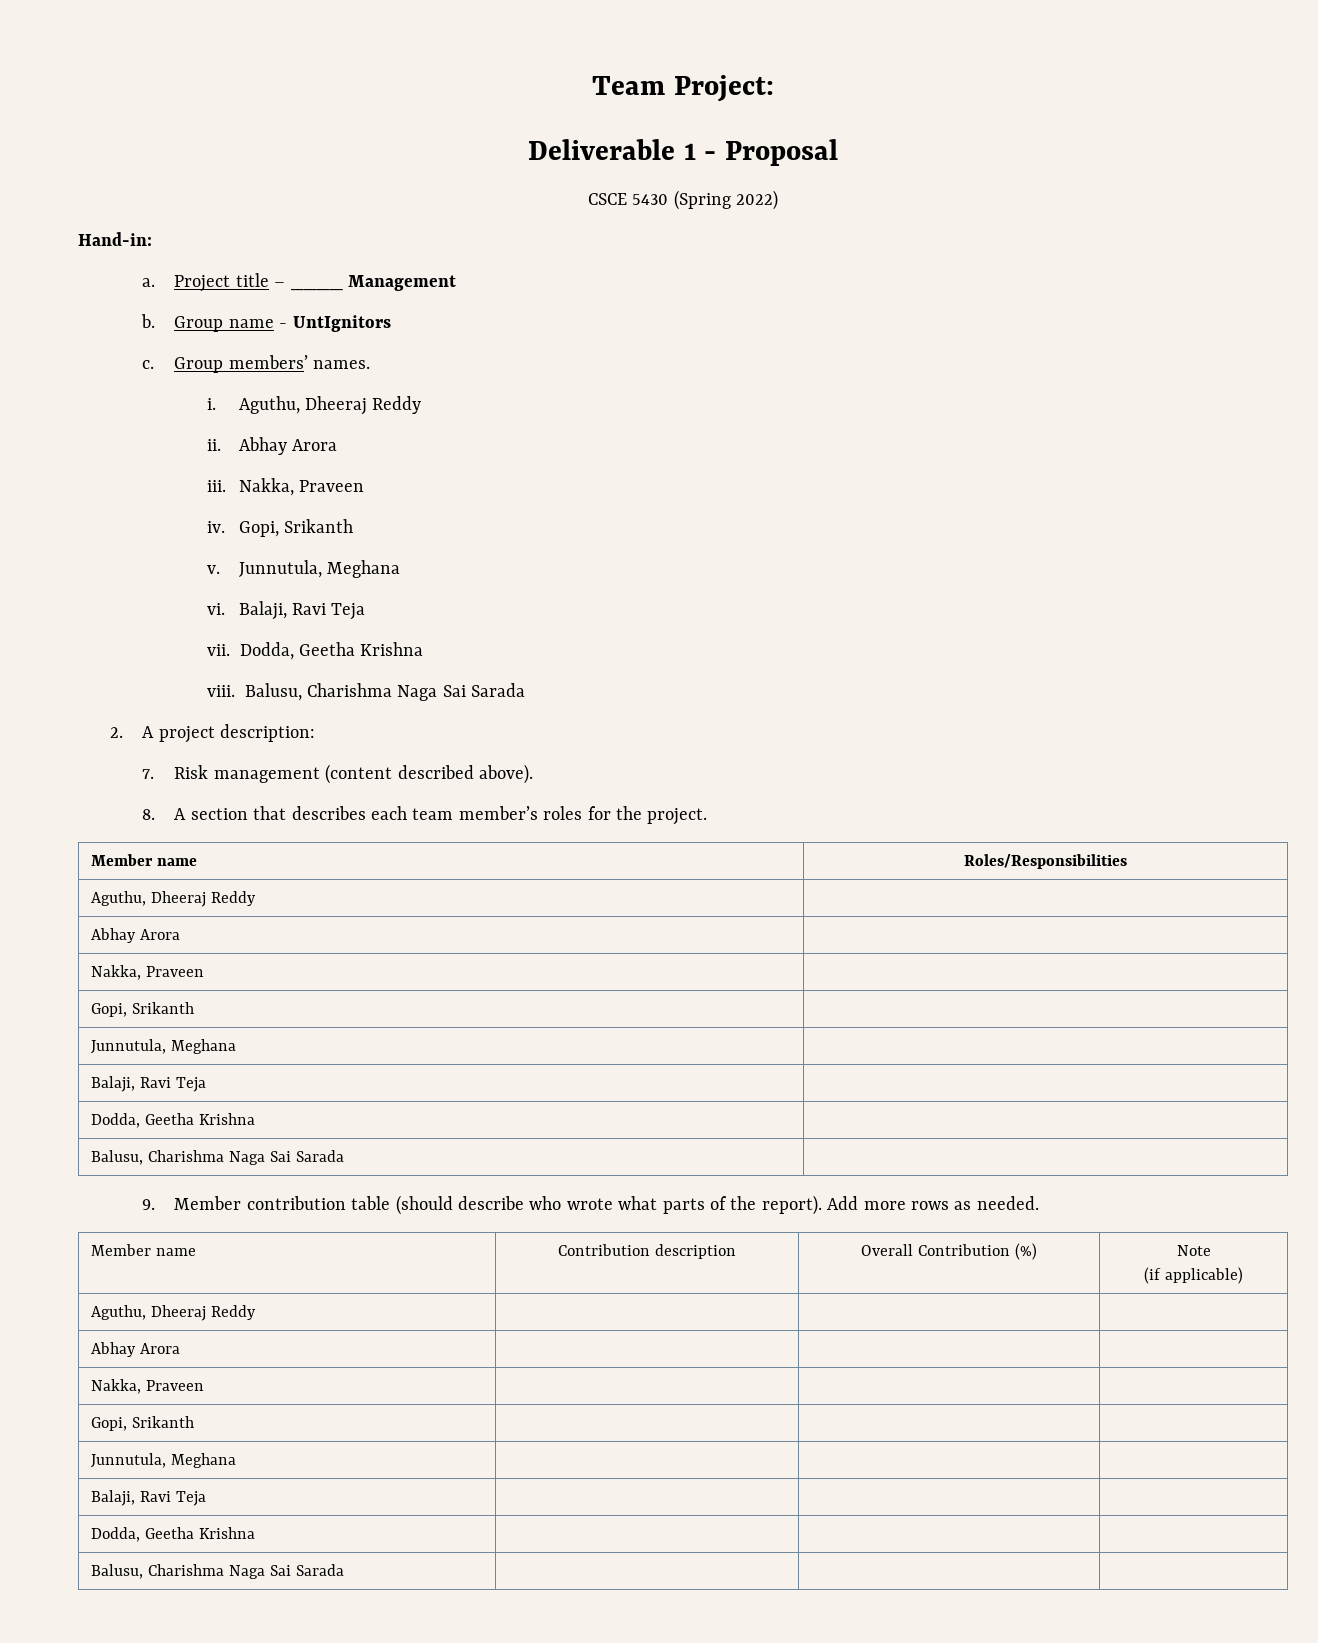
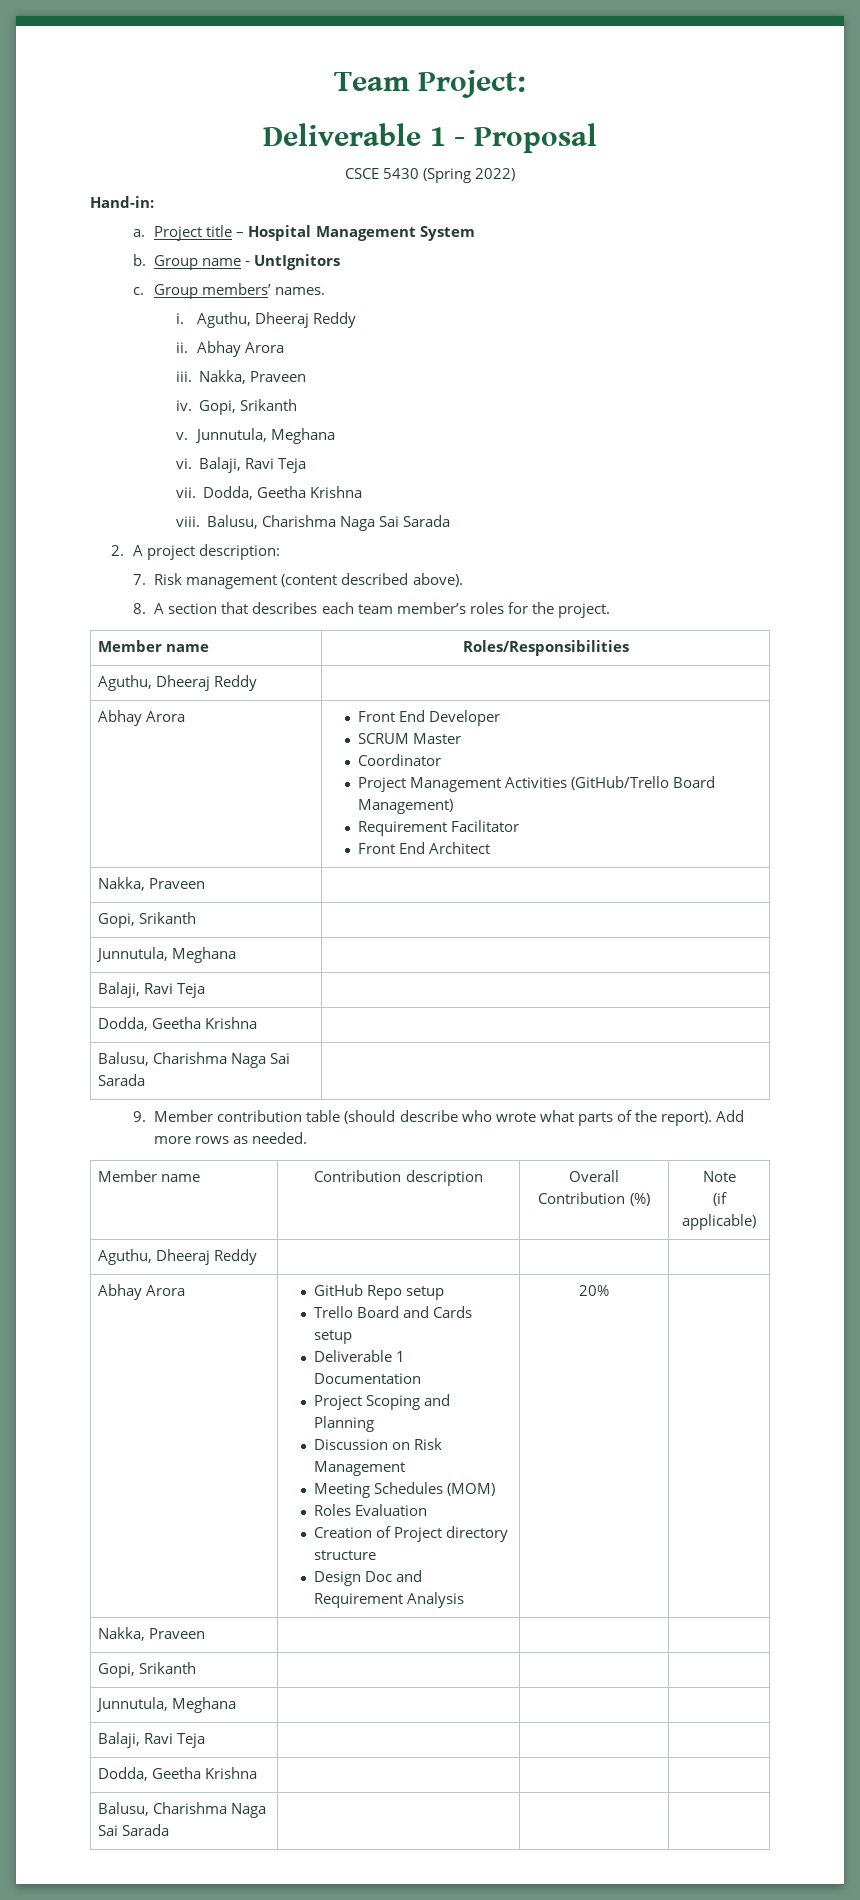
- Project title – ____ Management
+ Project title – Hospital Management System
  Member name | Roles/Responsibilities
  Aguthu, Dheeraj Reddy |
- Abhay Arora |
+ Abhay Arora | Front End Developer
+ SCRUM Master
+ Coordinator
+ Project Management Activities (GitHub/Trello Board Management)
+ Requirement Facilitator
+ Front End Architect
- Abhay Arora | | |
+ Abhay Arora | GitHub Repo setup
+ Trello Board and Cards setup
+ Deliverable 1 Documentation
+ Project Scoping and Planning
+ Discussion on Risk Management
+ Meeting Schedules (MOM)
+ Roles Evaluation
+ Creation of Project directory structure
+ Design Doc and Requirement Analysis | 20% |

